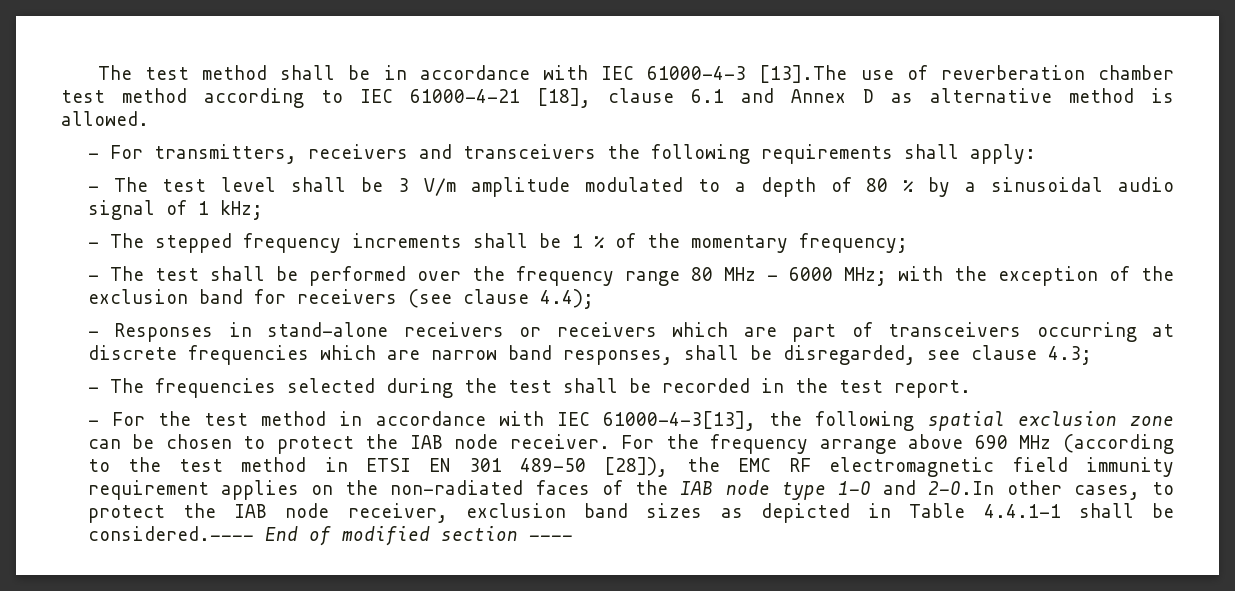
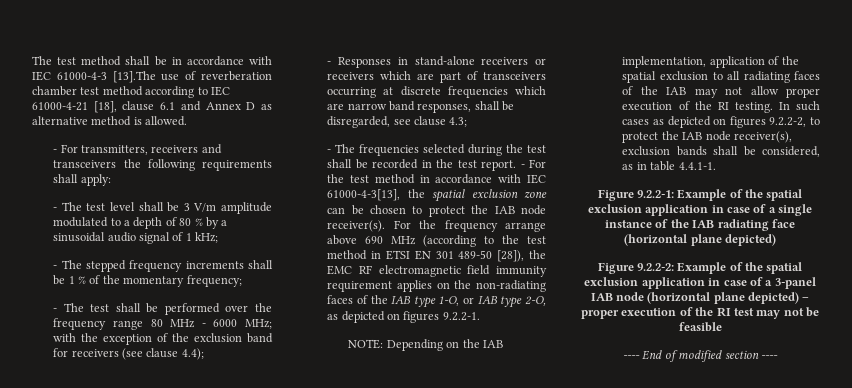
- - The frequencies selected during the test shall be recorded in the test report.
- - For the test method in accordance with IEC 61000-4-3[13], the following spatial exclusion zone can be chosen to protect the IAB node receiver.
+ - The frequencies selected during the test shall be recorded in the test report. - For the test method in accordance with IEC 61000-4-3[13], the spatial exclusion zone can be chosen to protect the IAB node receiver(s).
- For the frequency arrange above 690 MHz (according to the test method in ETSI EN 301 489-50 [28]), the EMC RF electromagnetic field immunity requirement applies on the non-radiated faces of the IAB node type 1-O and 2-O.In other cases, to protect the IAB node receiver, exclusion band sizes as depicted in Table 4.4.1-1 shall be considered.---- End of modified section ----
+ For the frequency arrange above 690 MHz (according to the test method in ETSI EN 301 489-50 [28]), the EMC RF electromagnetic field immunity requirement applies on the non-radiating faces of the IAB type 1-O, or IAB type 2-O, as depicted on figures 9.2.2-1.
+ NOTE: Depending on the IAB implementation, application of the spatial exclusion to all radiating faces of the IAB may not allow proper execution of the RI testing. In such cases as depicted on figures 9.2.2-2, to protect the IAB node receiver(s), exclusion bands shall be considered, as in table 4.4.1-1.
+ Figure 9.2.2-1: Example of the spatial exclusion application in case of a single instance of the IAB radiating face (horizontal plane depicted)
+ Figure 9.2.2-2: Example of the spatial exclusion application in case of a 3-panel IAB node (horizontal plane depicted) – proper execution of the RI test may not be feasible
+ ---- End of modified section ----

